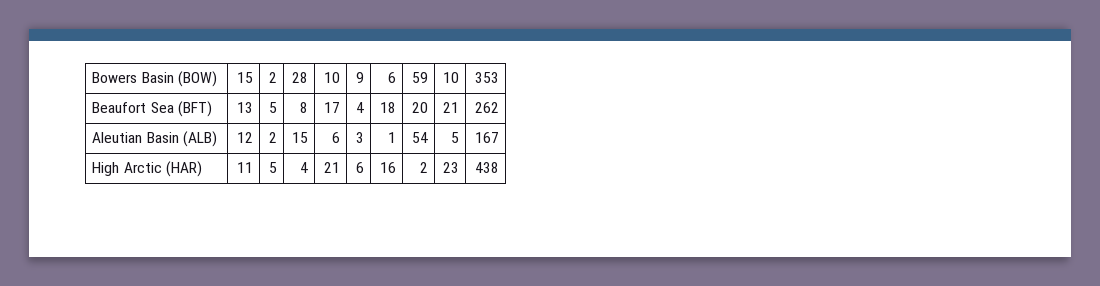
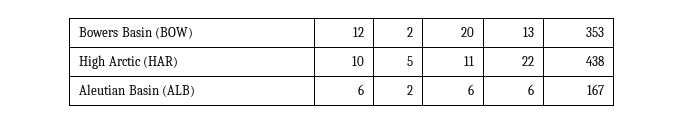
- Bowers Basin (BOW) | 15 | 2 | 28 | 10 | 9 | 6 | 59 | 10 | 353
- Beaufort Sea (BFT) | 13 | 5 | 8 | 17 | 4 | 18 | 20 | 21 | 262
+ Bowers Basin (BOW) | 12 | 2 | 20 | 13 | 353
+ High Arctic (HAR) | 10 | 5 | 11 | 22 | 438
- Aleutian Basin (ALB) | 12 | 2 | 15 | 6 | 3 | 1 | 54 | 5 | 167
- High Arctic (HAR) | 11 | 5 | 4 | 21 | 6 | 16 | 2 | 23 | 438
+ Aleutian Basin (ALB) | 6 | 2 | 6 | 6 | 167

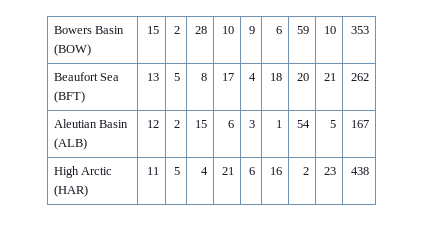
- Bowers Basin (BOW) | 12 | 2 | 20 | 13 | 353
+ Bowers Basin (BOW) | 15 | 2 | 28 | 10 | 9 | 6 | 59 | 10 | 353
+ Beaufort Sea (BFT) | 13 | 5 | 8 | 17 | 4 | 18 | 20 | 21 | 262
+ Aleutian Basin (ALB) | 12 | 2 | 15 | 6 | 3 | 1 | 54 | 5 | 167
- High Arctic (HAR) | 10 | 5 | 11 | 22 | 438
- Aleutian Basin (ALB) | 6 | 2 | 6 | 6 | 167
+ High Arctic (HAR) | 11 | 5 | 4 | 21 | 6 | 16 | 2 | 23 | 438

